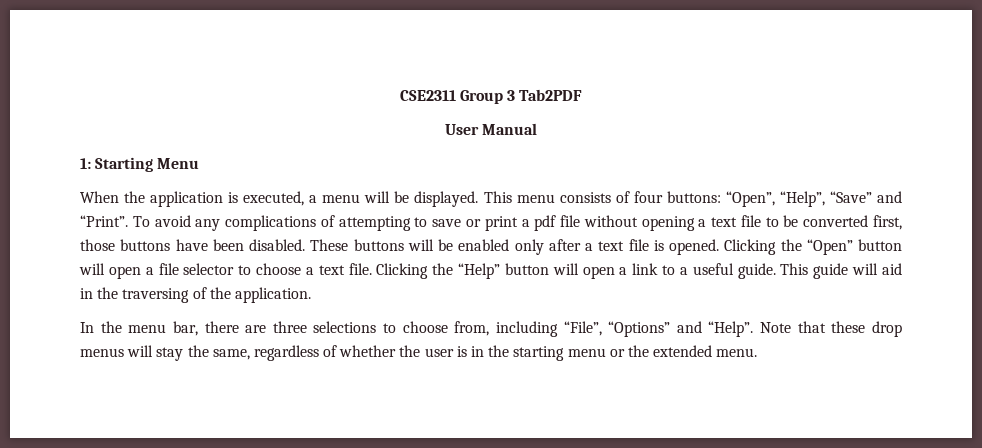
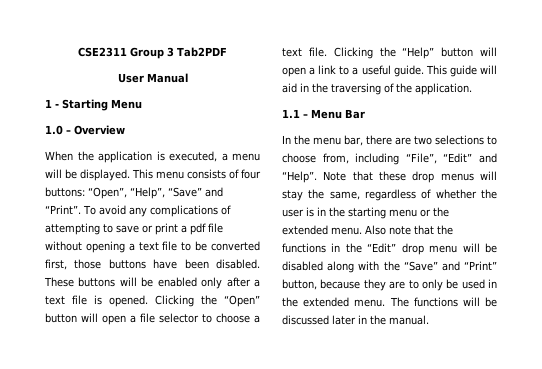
- 1: Starting Menu
+ 1 - Starting Menu
+ 1.0 – Overview
+ 1.1 – Menu Bar
- In the menu bar, there are three selections to choose from, including “File”, “Options” and “Help”.
+ In the menu bar, there are two selections to choose from, including “File”, “Edit” and “Help”.
+ Also note that the functions in the “Edit” drop menu will be disabled along with the “Save” and “Print” button, because they are to only be used in the extended menu. The functions will be discussed later in the manual.

